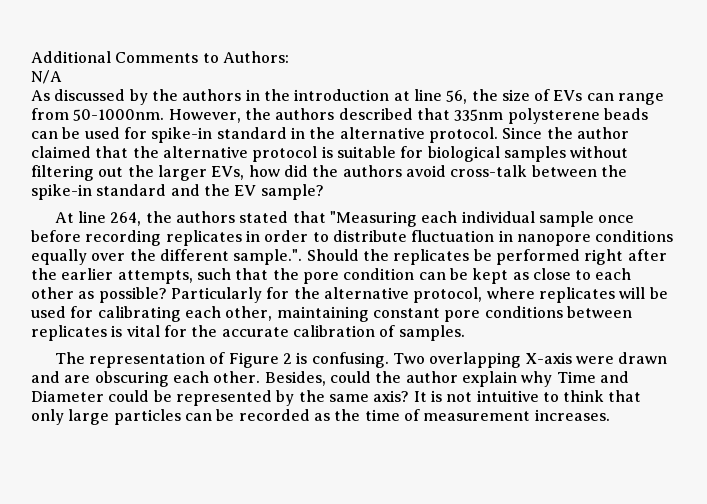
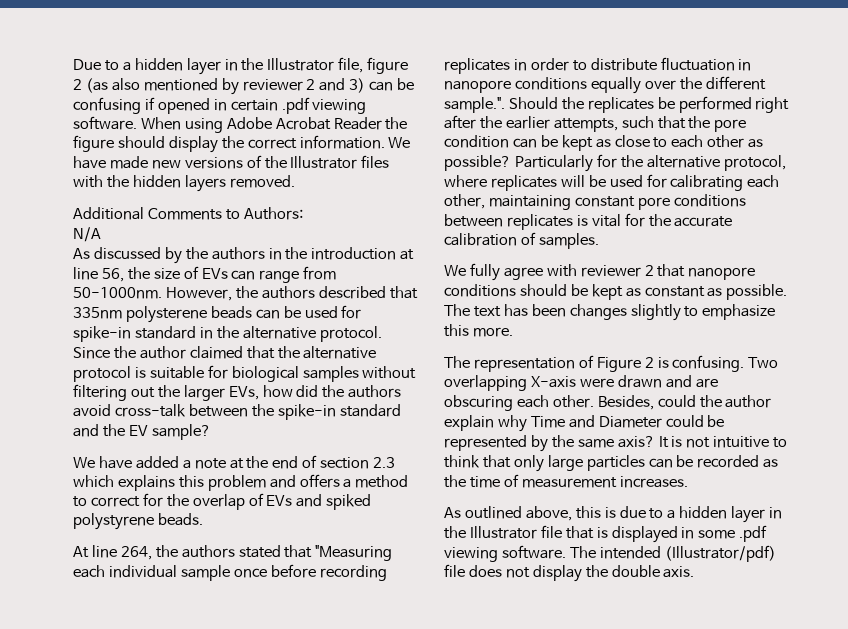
+ Due to a hidden layer in the Illustrator file, figure 2 (as also mentioned by reviewer 2 and 3) can be confusing if opened in certain .pdf viewing software. When using Adobe Acrobat Reader the figure should display the correct information. We have made new versions of the Illustrator files with the hidden layers removed.
+ We have added a note at the end of section 2.3 which explains this problem and offers a method to correct for the overlap of EVs and spiked polystyrene beads.
+ We fully agree with reviewer 2 that nanopore conditions should be kept as constant as possible. The text has been changes slightly to emphasize this more.
+ As outlined above, this is due to a hidden layer in the Illustrator file that is displayed in some .pdf viewing software. The intended (Illustrator/pdf) file does not display the double axis.

